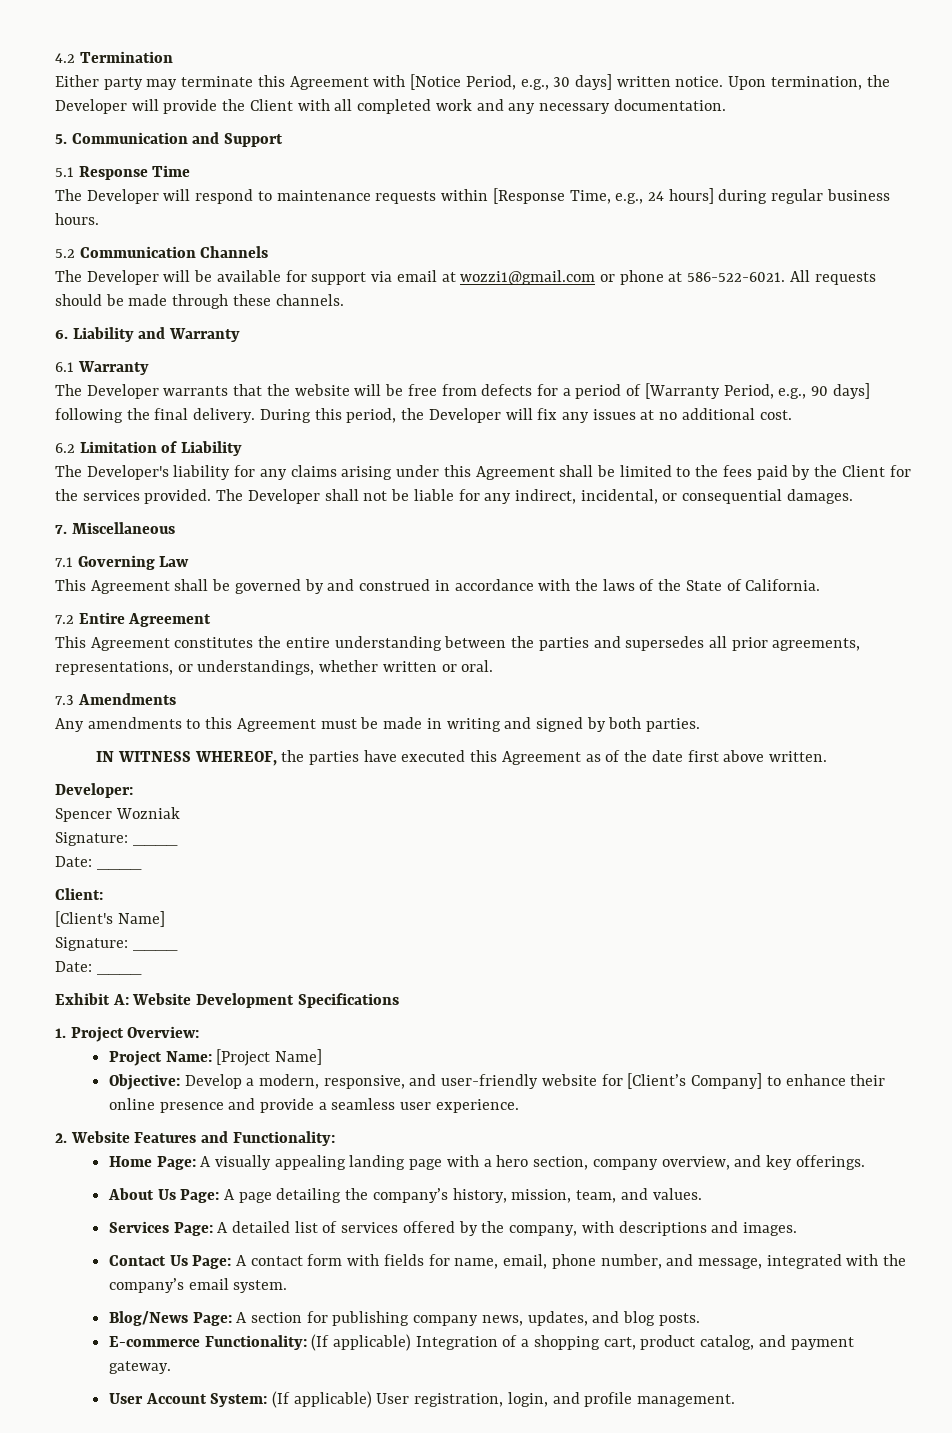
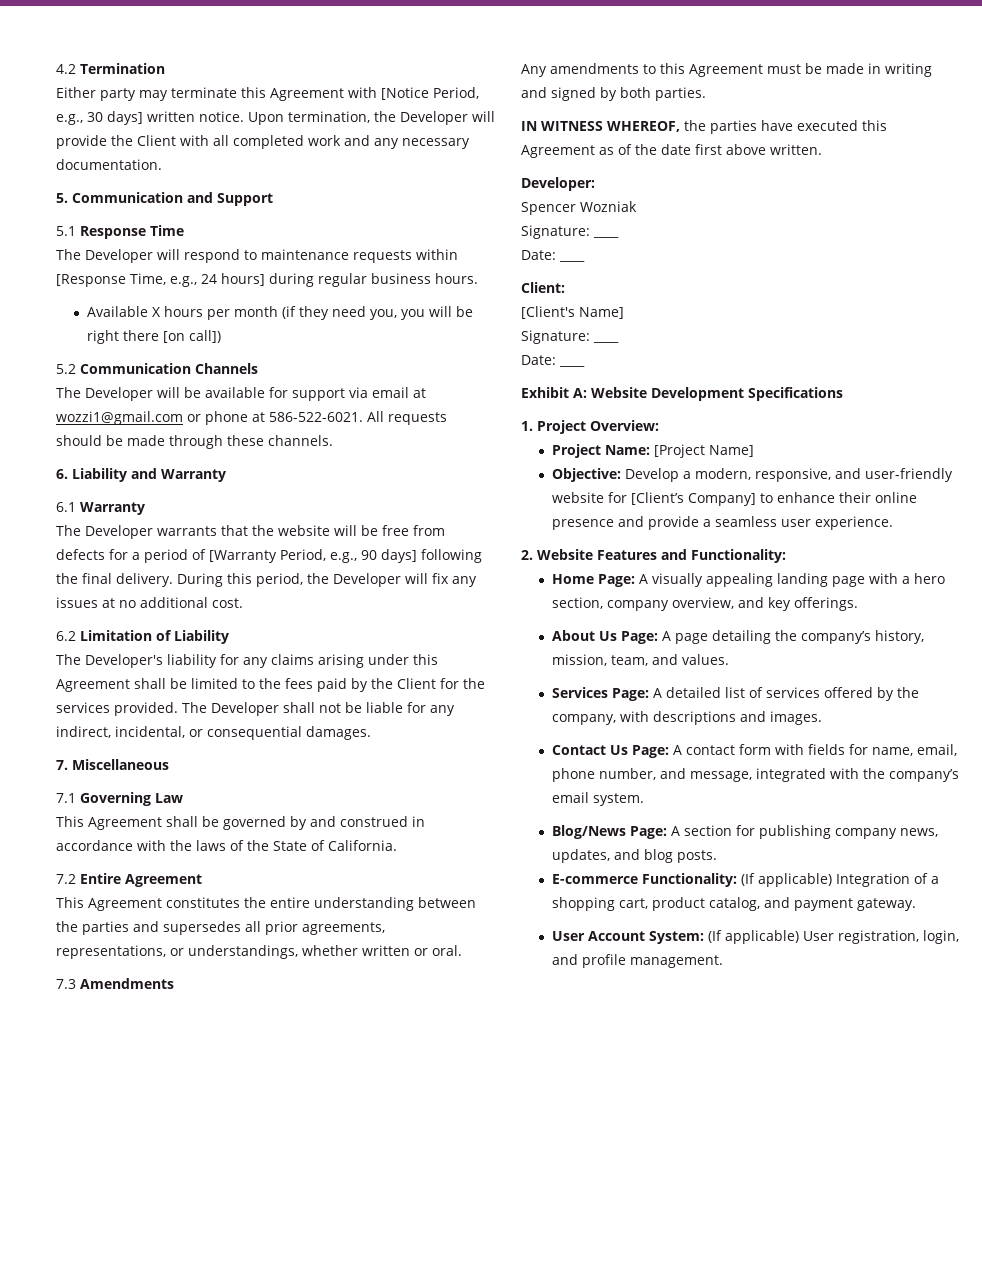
+ Available X hours per month (if they need you, you will be right there [on call])

